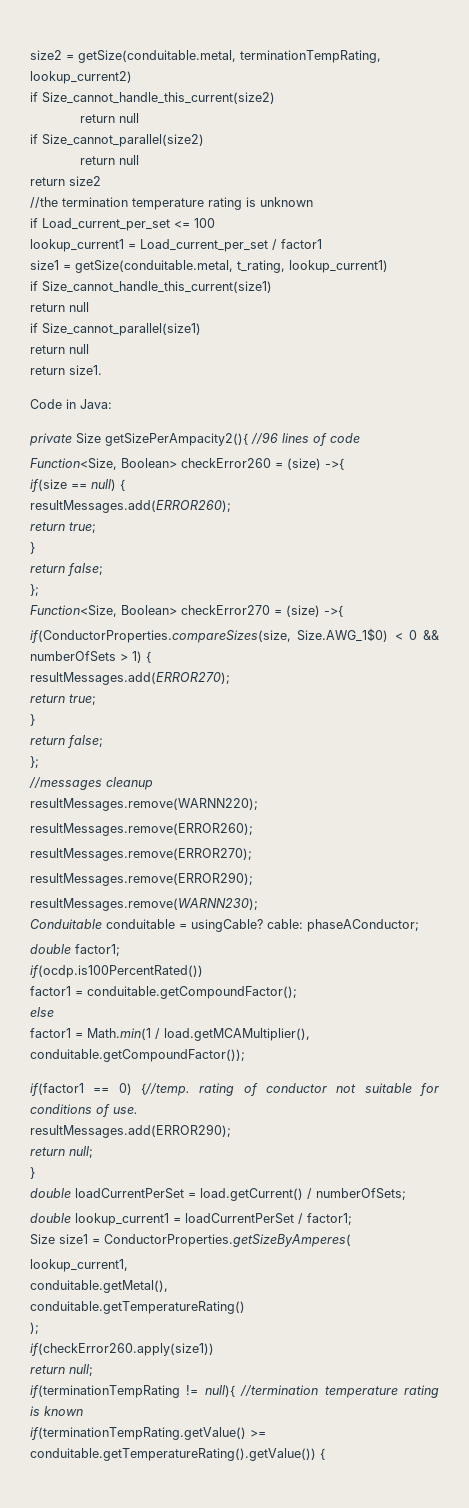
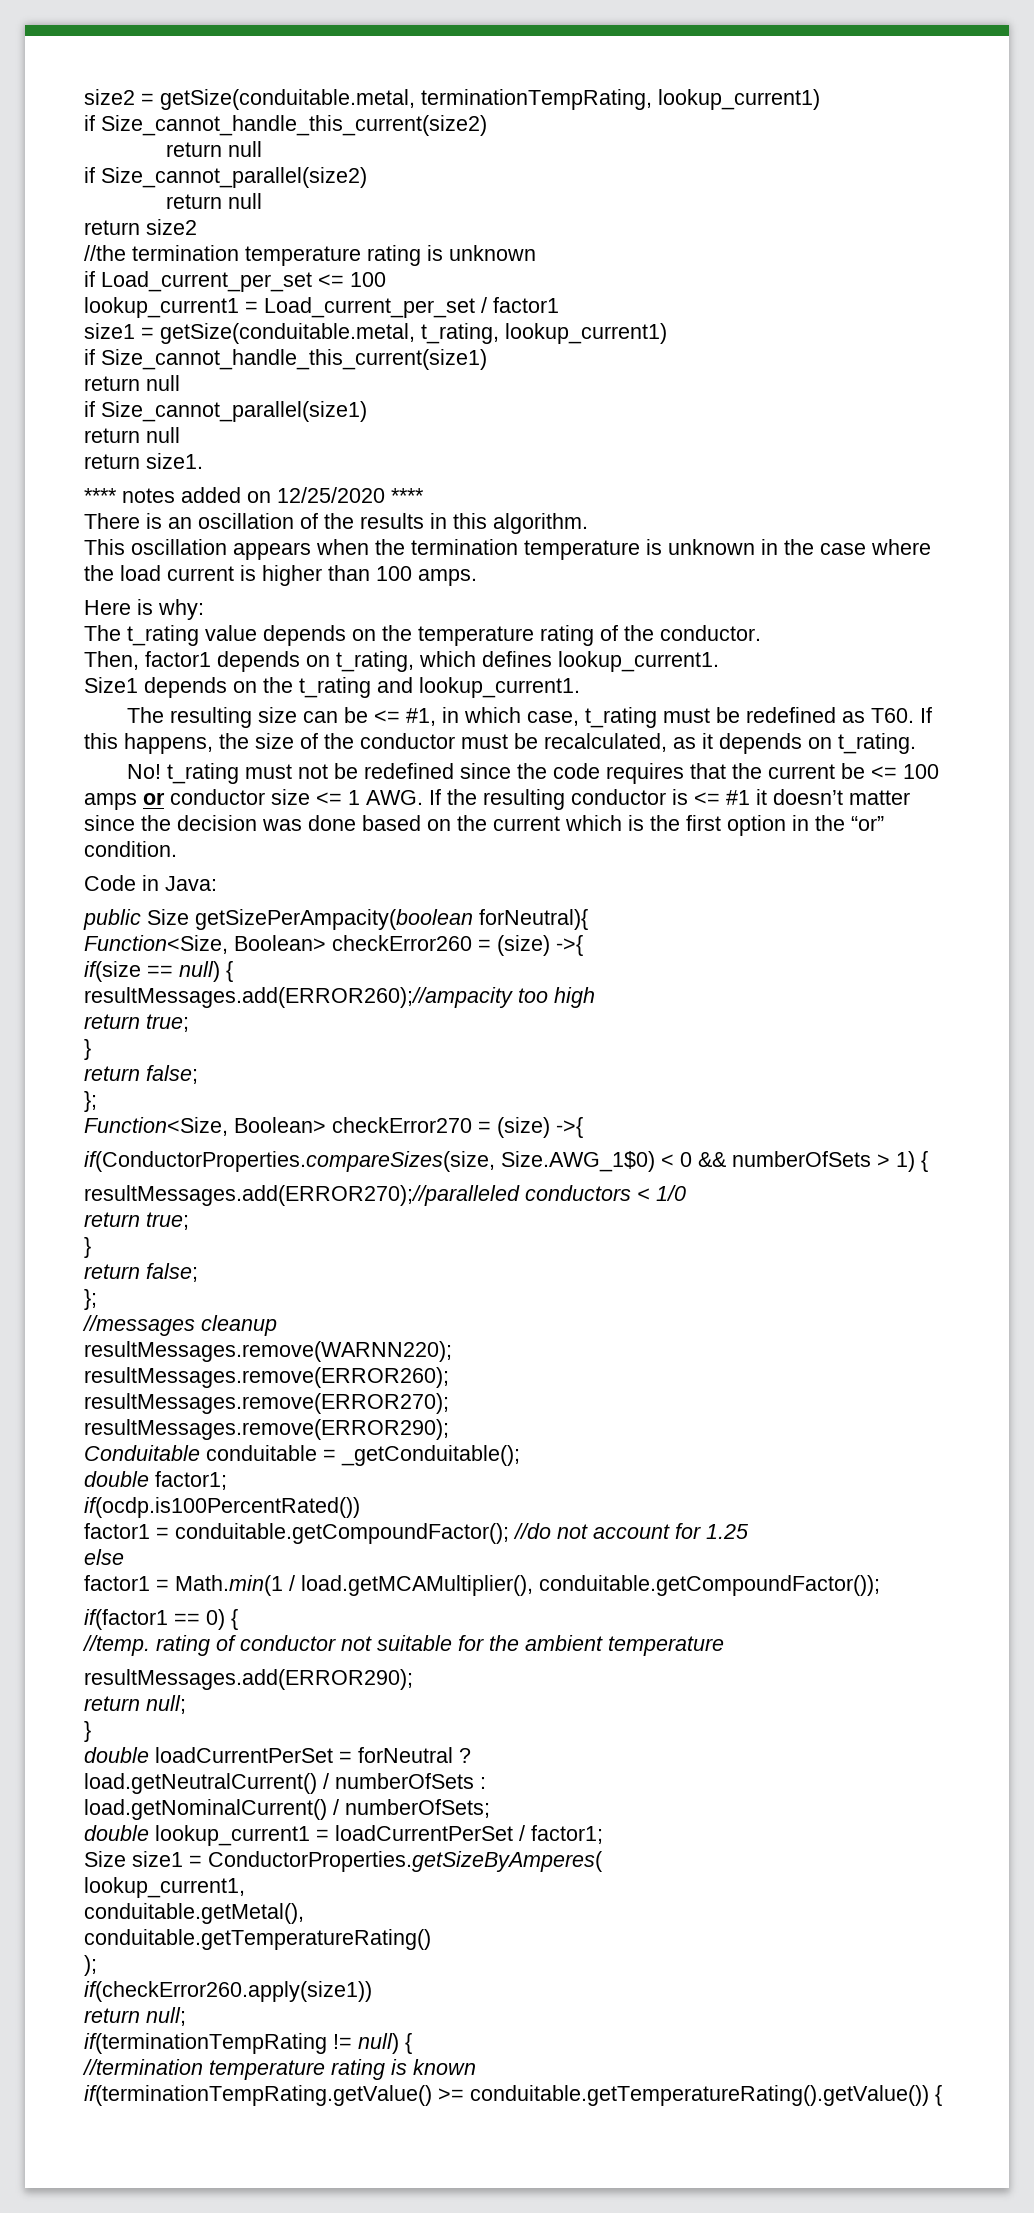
- size2 = getSize(conduitable.metal, terminationTempRating, lookup_current2)
+ size2 = getSize(conduitable.metal, terminationTempRating, lookup_current1)
+ **** notes added on 12/25/2020 ****
+ There is an oscillation of the results in this algorithm.
+ This oscillation appears when the termination temperature is unknown in the case where the load current is higher than 100 amps.
+ Here is why:
+ The t_rating value depends on the temperature rating of the conductor.
+ Then, factor1 depends on t_rating, which defines lookup_current1.
+ Size1 depends on the t_rating and lookup_current1.
+ The resulting size can be <= #1, in which case, t_rating must be redefined as T60. If this happens, the size of the conductor must be recalculated, as it depends on t_rating.
+ No! t_rating must not be redefined since the code requires that the current be <= 100 amps or conductor size <= 1 AWG. If the resulting conductor is <= #1 it doesn’t matter since the decision was done based on the current which is the first option in the “or” condition.
  Code in Java:
- private Size getSizePerAmpacity2(){ //96 lines of code
+ public Size getSizePerAmpacity(boolean forNeutral){
- resultMessages.add(ERROR260);
+ resultMessages.add(ERROR260);//ampacity too high
- resultMessages.add(ERROR270);
+ resultMessages.add(ERROR270);//paralleled conductors < 1/0
- resultMessages.remove(WARNN230);
- Conduitable conduitable = usingCable? cable: phaseAConductor;
+ Conduitable conduitable = _getConduitable();
- factor1 = conduitable.getCompoundFactor();
+ factor1 = conduitable.getCompoundFactor(); //do not account for 1.25
- if(factor1 == 0) {//temp. rating of conductor not suitable for conditions of use.
+ if(factor1 == 0) {
+ //temp. rating of conductor not suitable for the ambient temperature
- double loadCurrentPerSet = load.getCurrent() / numberOfSets;
+ double loadCurrentPerSet = forNeutral ?
+ load.getNeutralCurrent() / numberOfSets :
+ load.getNominalCurrent() / numberOfSets;
- if(terminationTempRating != null){ //termination temperature rating is known
+ if(terminationTempRating != null) {
+ //termination temperature rating is known

